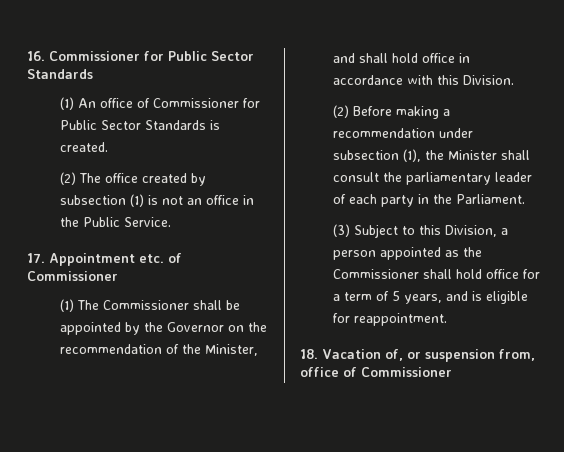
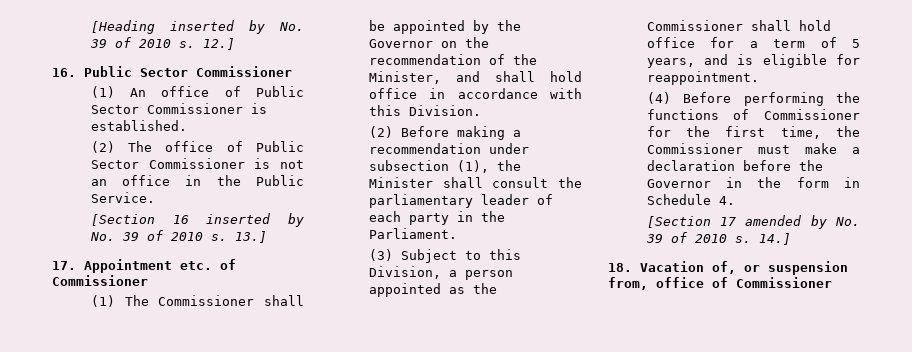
- 16. Commissioner for Public Sector Standards
+ [Heading inserted by No. 39 of 2010 s. 12.]
+ 16. Public Sector Commissioner
- (1) An office of Commissioner for Public Sector Standards is created.
+ (1) An office of Public Sector Commissioner is established.
- (2) The office created by subsection (1) is not an office in the Public Service.
+ (2) The office of Public Sector Commissioner is not an office in the Public Service.
+ [Section 16 inserted by No. 39 of 2010 s. 13.]
+ (4) Before performing the functions of Commissioner for the first time, the Commissioner must make a declaration before the Governor in the form in Schedule 4.
+ [Section 17 amended by No. 39 of 2010 s. 14.]

